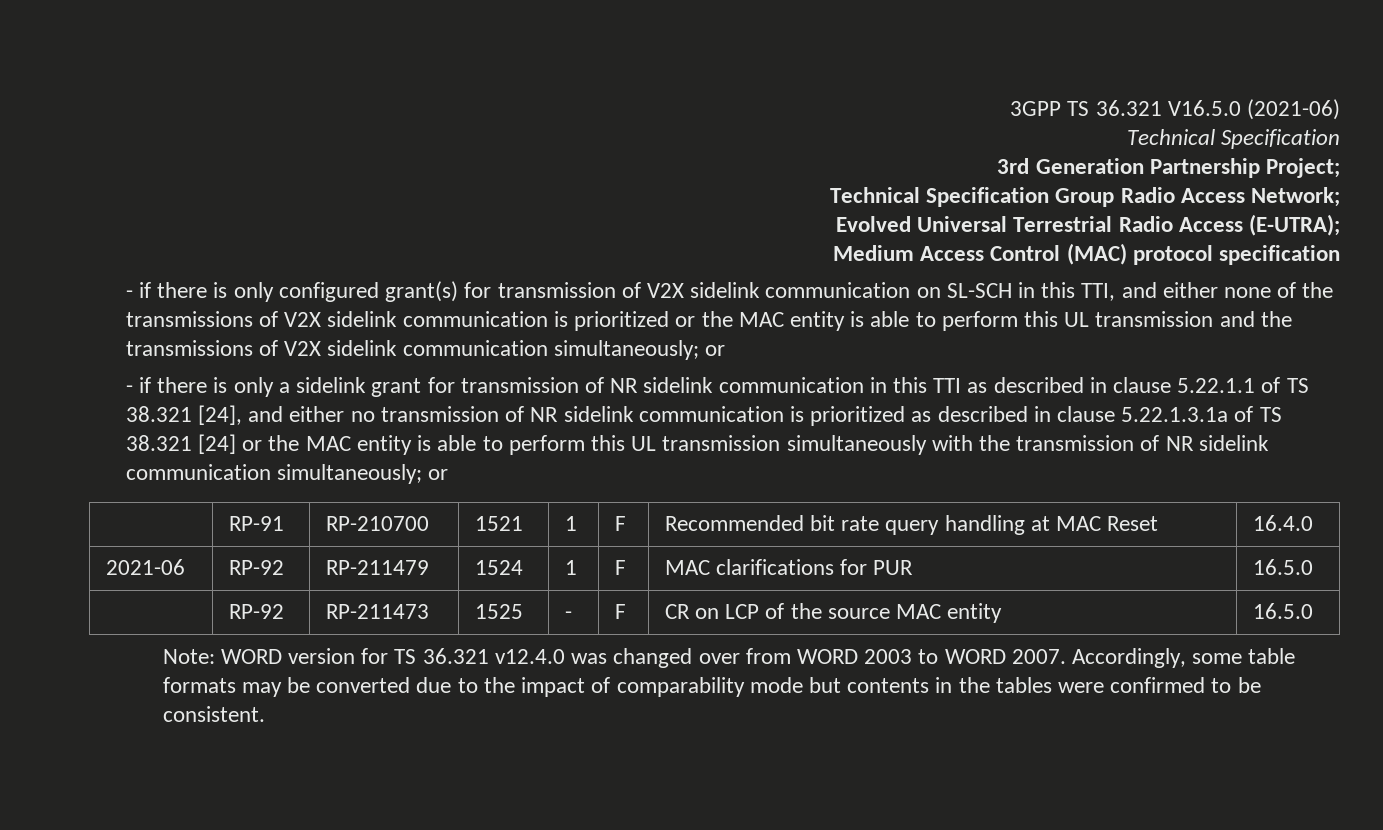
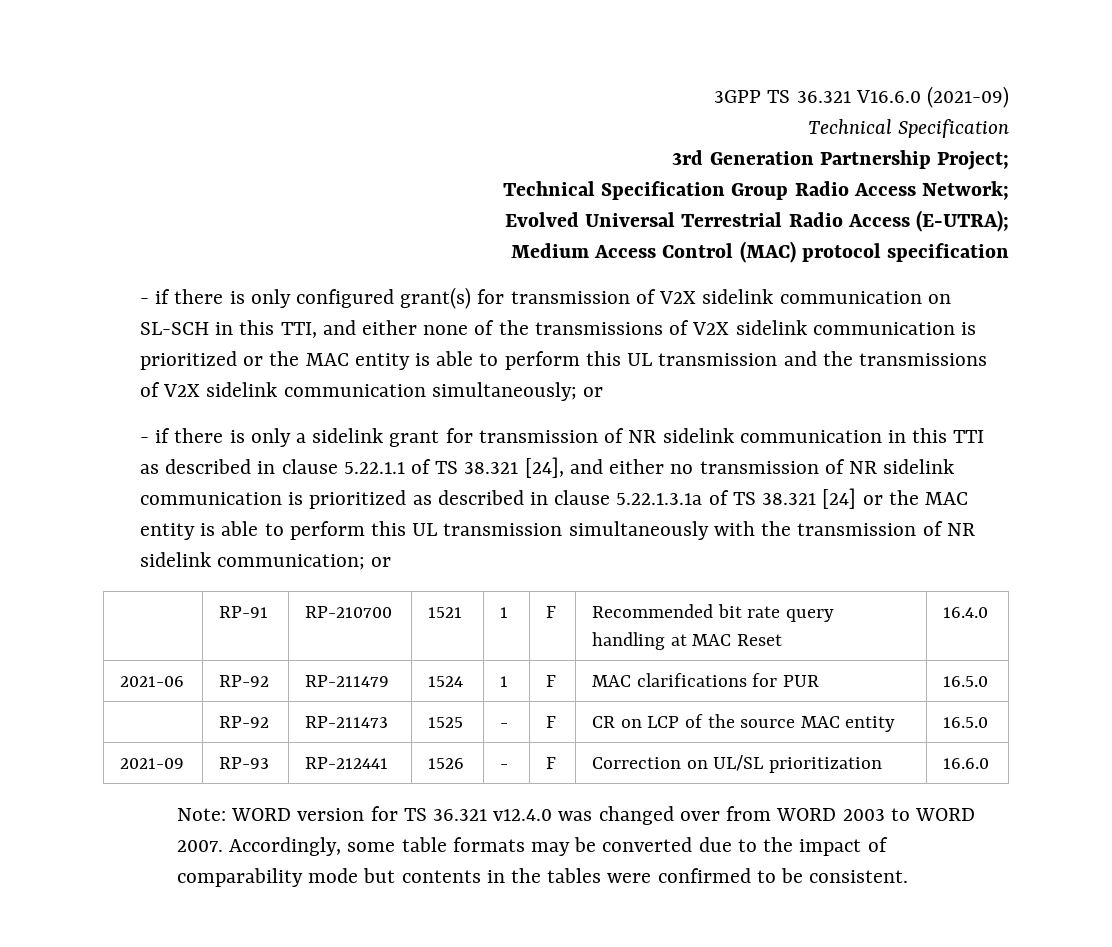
- 3GPP TS 36.321 V16.5.0 (2021-06)
+ 3GPP TS 36.321 V16.6.0 (2021-09)
- - if there is only a sidelink grant for transmission of NR sidelink communication in this TTI as described in clause 5.22.1.1 of TS 38.321 [24], and either no transmission of NR sidelink communication is prioritized as described in clause 5.22.1.3.1a of TS 38.321 [24] or the MAC entity is able to perform this UL transmission simultaneously with the transmission of NR sidelink communication simultaneously;
+ - if there is only a sidelink grant for transmission of NR sidelink communication in this TTI as described in clause 5.22.1.1 of TS 38.321 [24], and either no transmission of NR sidelink communication is prioritized as described in clause 5.22.1.3.1a of TS 38.321 [24] or the MAC entity is able to perform this UL transmission simultaneously with the transmission of NR sidelink communication;
+ 2021-09 | RP-93 | RP-212441 | 1526 | - | F | Correction on UL/SL prioritization | 16.6.0

